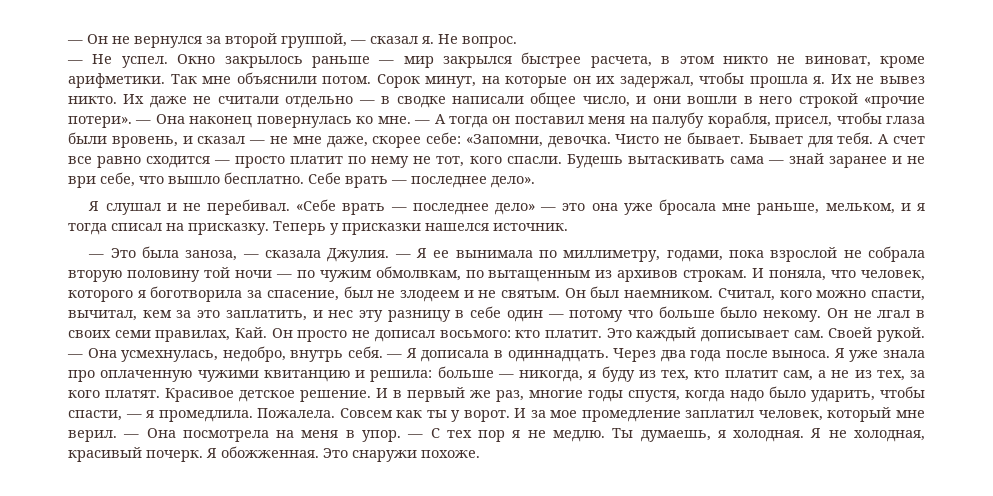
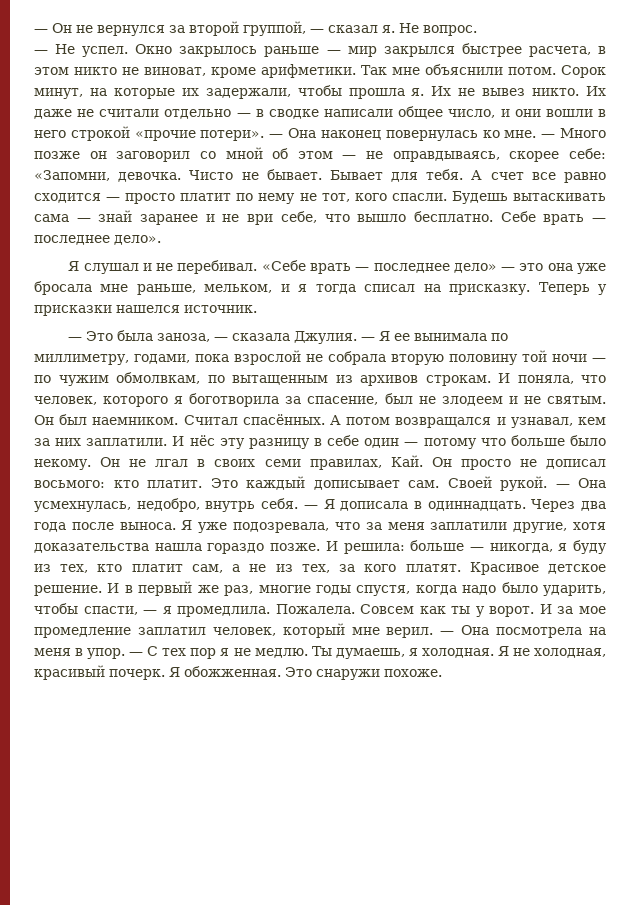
- Сорок минут, на которые он их задержал, чтобы прошла я.
+ Сорок минут, на которые их задержали, чтобы прошла я.
- — А тогда он поставил меня на палубу корабля, присел, чтобы глаза были вровень, и сказал — не мне даже, скорее себе: «Запомни, девочка.
+ — Много позже он заговорил со мной об этом — не оправдываясь, скорее себе: «Запомни, девочка.
- Считал, кого можно спасти, вычитал, кем за это заплатить, и нес эту разницу в себе один — потому что больше было некому.
+ Считал спасённых. А потом возвращался и узнавал, кем за них заплатили. И нёс эту разницу в себе один — потому что больше было некому.
- Я уже знала про оплаченную чужими квитанцию и решила: больше — никогда, я буду из тех, кто платит сам, а не из тех, за кого платят.
+ Я уже подозревала, что за меня заплатили другие, хотя доказательства нашла гораздо позже. И решила: больше — никогда, я буду из тех, кто платит сам, а не из тех, за кого платят.

